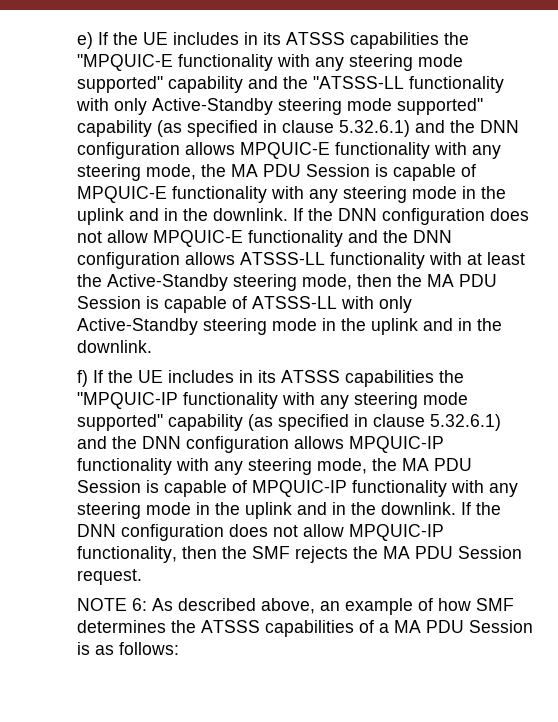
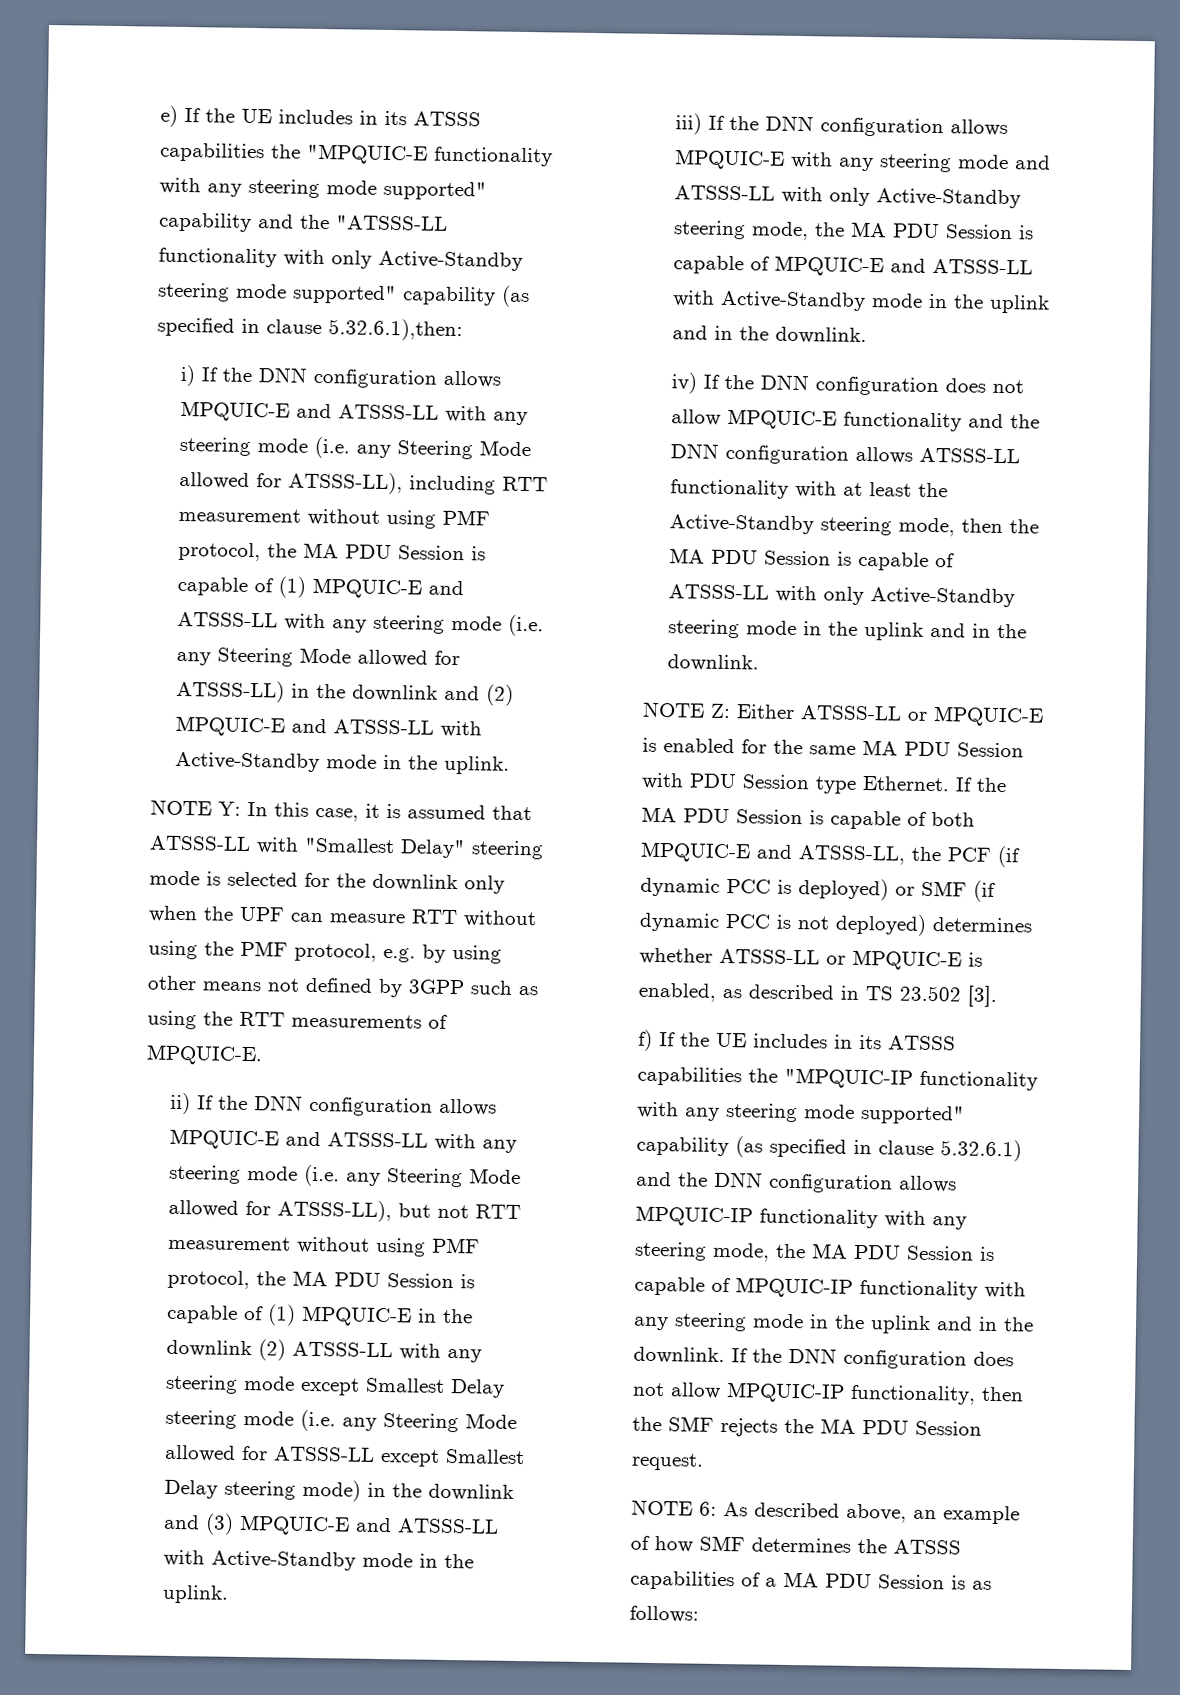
- e) If the UE includes in its ATSSS capabilities the "MPQUIC-E functionality with any steering mode supported" capability and the "ATSSS-LL functionality with only Active-Standby steering mode supported" capability (as specified in clause 5.32.6.1) and the DNN configuration allows MPQUIC-E functionality with any steering mode, the MA PDU Session is capable of MPQUIC-E functionality with any steering mode in the uplink and in the downlink. If the DNN configuration does not allow MPQUIC-E functionality and the DNN configuration allows ATSSS-LL functionality with at least the Active-Standby steering mode, then the MA PDU Session is capable of ATSSS-LL with only Active-Standby steering mode in the uplink and in the downlink.
+ e) If the UE includes in its ATSSS capabilities the "MPQUIC-E functionality with any steering mode supported" capability and the "ATSSS-LL functionality with only Active-Standby steering mode supported" capability (as specified in clause 5.32.6.1),then:
+ i) If the DNN configuration allows MPQUIC-E and ATSSS-LL with any steering mode (i.e. any Steering Mode allowed for ATSSS-LL), including RTT measurement without using PMF protocol, the MA PDU Session is capable of (1) MPQUIC-E and ATSSS-LL with any steering mode (i.e. any Steering Mode allowed for ATSSS-LL) in the downlink and (2) MPQUIC-E and ATSSS-LL with Active-Standby mode in the uplink.
+ NOTE Y: In this case, it is assumed that ATSSS-LL with "Smallest Delay" steering mode is selected for the downlink only when the UPF can measure RTT without using the PMF protocol, e.g. by using other means not defined by 3GPP such as using the RTT measurements of MPQUIC-E.
+ ii) If the DNN configuration allows MPQUIC-E and ATSSS-LL with any steering mode (i.e. any Steering Mode allowed for ATSSS-LL), but not RTT measurement without using PMF protocol, the MA PDU Session is capable of (1) MPQUIC-E in the downlink (2) ATSSS-LL with any steering mode except Smallest Delay steering mode (i.e. any Steering Mode allowed for ATSSS-LL except Smallest Delay steering mode) in the downlink and (3) MPQUIC-E and ATSSS-LL with Active-Standby mode in the uplink.
+ iii) If the DNN configuration allows MPQUIC-E with any steering mode and ATSSS-LL with only Active-Standby steering mode, the MA PDU Session is capable of MPQUIC-E and ATSSS-LL with Active-Standby mode in the uplink and in the downlink.
+ iv) If the DNN configuration does not allow MPQUIC-E functionality and the DNN configuration allows ATSSS-LL functionality with at least the Active-Standby steering mode, then the MA PDU Session is capable of ATSSS-LL with only Active-Standby steering mode in the uplink and in the downlink.
+ NOTE Z: Either ATSSS-LL or MPQUIC-E is enabled for the same MA PDU Session with PDU Session type Ethernet. If the MA PDU Session is capable of both MPQUIC-E and ATSSS-LL, the PCF (if dynamic PCC is deployed) or SMF (if dynamic PCC is not deployed) determines whether ATSSS-LL or MPQUIC-E is enabled, as described in TS 23.502 [3].

